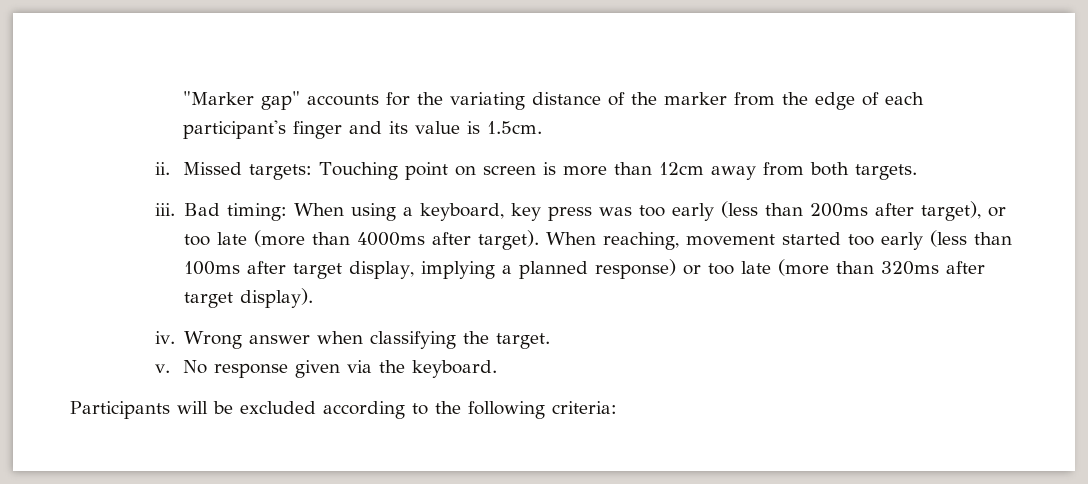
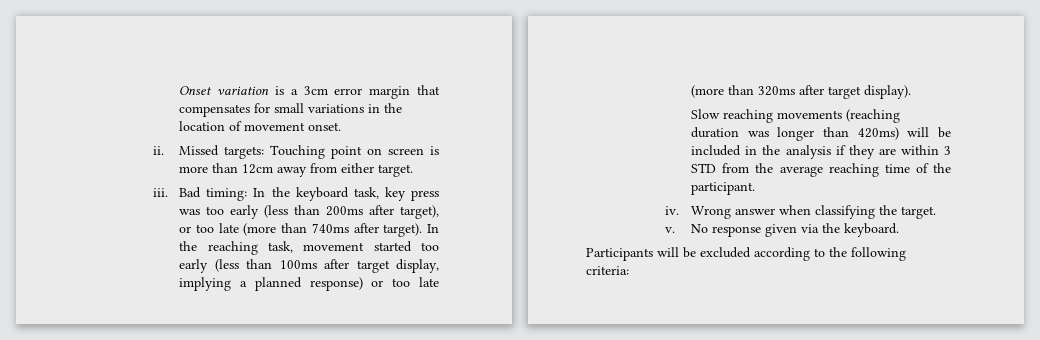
- "Marker gap" accounts for the variating distance of the marker from the edge of each participant's finger and its value is 1.5cm.
+ Onset variation is a 3cm error margin that compensates for small variations in the location of movement onset.
- Missed targets: Touching point on screen is more than 12cm away from both targets.
+ Missed targets: Touching point on screen is more than 12cm away from either target.
- Bad timing: When using a keyboard, key press was too early (less than 200ms after target), or too late (more than 4000ms after target).
+ Bad timing: In the keyboard task, key press was too early (less than 200ms after target), or too late (more than 740ms after target).
- When reaching, movement started too early (less than 100ms after target display, implying a planned response) or too late (more than 320ms after target display).
+ In the reaching task, movement started too early (less than 100ms after target display, implying a planned response) or too late (more than 320ms after target display).
+ Slow reaching movements (reaching duration was longer than 420ms) will be included in the analysis if they are within 3 STD from the average reaching time of the participant.

